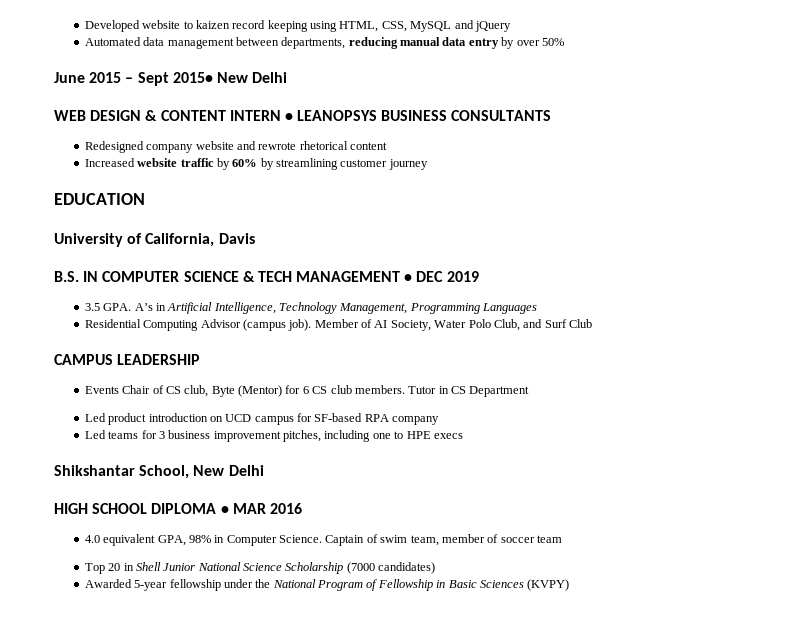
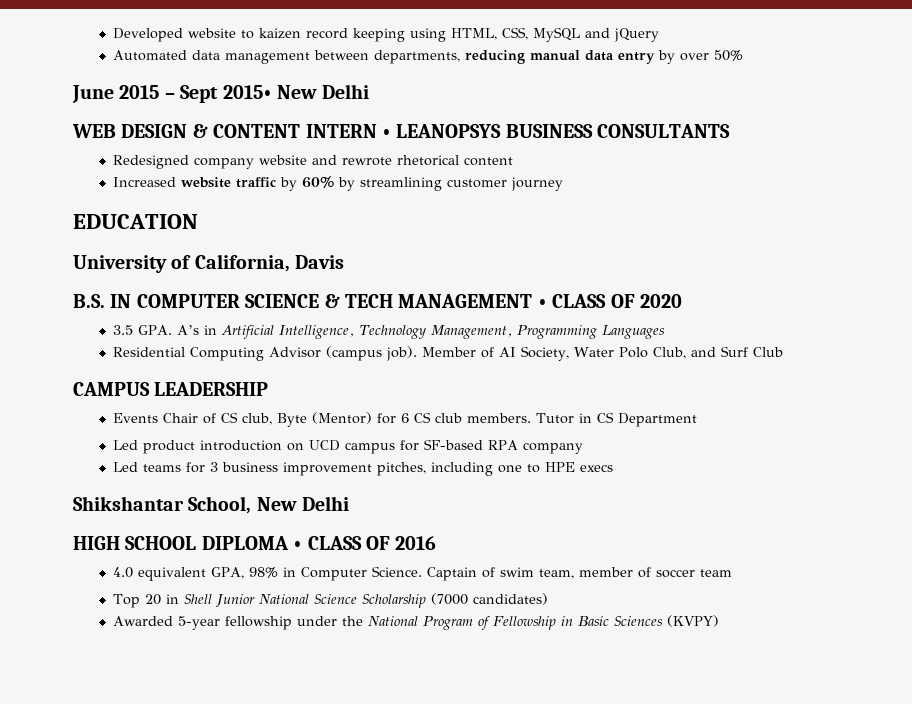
- B.S. IN COMPUTER SCIENCE & TECH MANAGEMENT • DEC 2019
+ B.S. IN COMPUTER SCIENCE & TECH MANAGEMENT • CLASS OF 2020
- HIGH SCHOOL DIPLOMA • MAR 2016
+ HIGH SCHOOL DIPLOMA • CLASS OF 2016

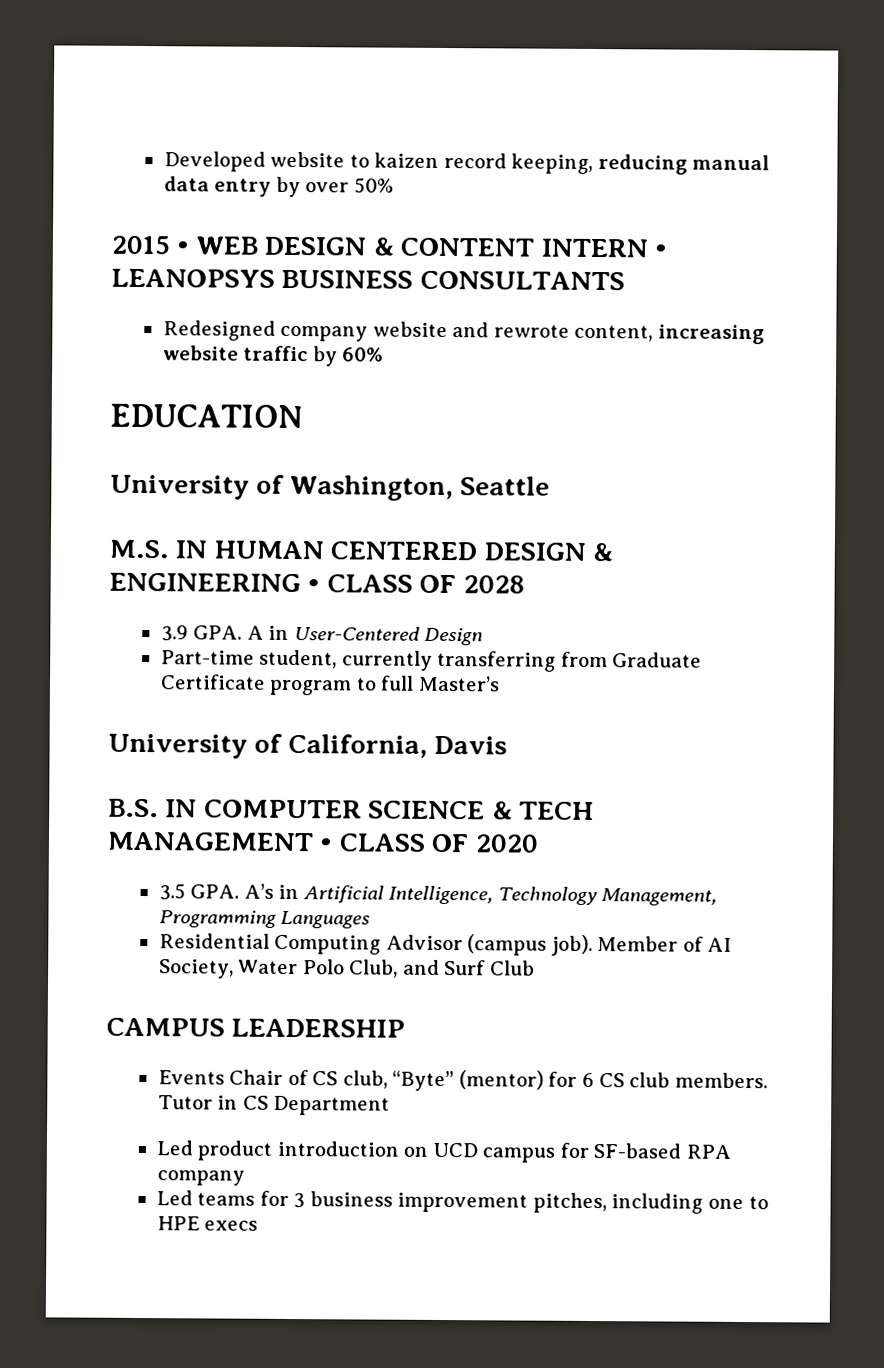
- Developed website to kaizen record keeping using HTML, CSS, MySQL and jQuery
- Automated data management between departments, reducing manual data entry by over 50%
+ Developed website to kaizen record keeping, reducing manual data entry by over 50%
- June 2015 – Sept 2015• New Delhi
- WEB DESIGN & CONTENT INTERN • LEANOPSYS BUSINESS CONSULTANTS
+ 2015 • WEB DESIGN & CONTENT INTERN • LEANOPSYS BUSINESS CONSULTANTS
- Redesigned company website and rewrote rhetorical content
- Increased website traffic by 60% by streamlining customer journey
+ Redesigned company website and rewrote content, increasing website traffic by 60%
  EDUCATION
+ University of Washington, Seattle
+ M.S. IN HUMAN CENTERED DESIGN & ENGINEERING • CLASS OF 2028
+ 3.9 GPA. A in User-Centered Design
+ Part-time student, currently transferring from Graduate Certificate program to full Master’s
- Events Chair of CS club, Byte (Mentor) for 6 CS club members.
+ Events Chair of CS club, “Byte” (mentor) for 6 CS club members.
- Shikshantar School, New Delhi
- HIGH SCHOOL DIPLOMA • CLASS OF 2016
- 4.0 equivalent GPA, 98% in Computer Science. Captain of swim team, member of soccer team
- Top 20 in Shell Junior National Science Scholarship (7000 candidates)
- Awarded 5-year fellowship under the National Program of Fellowship in Basic Sciences (KVPY)

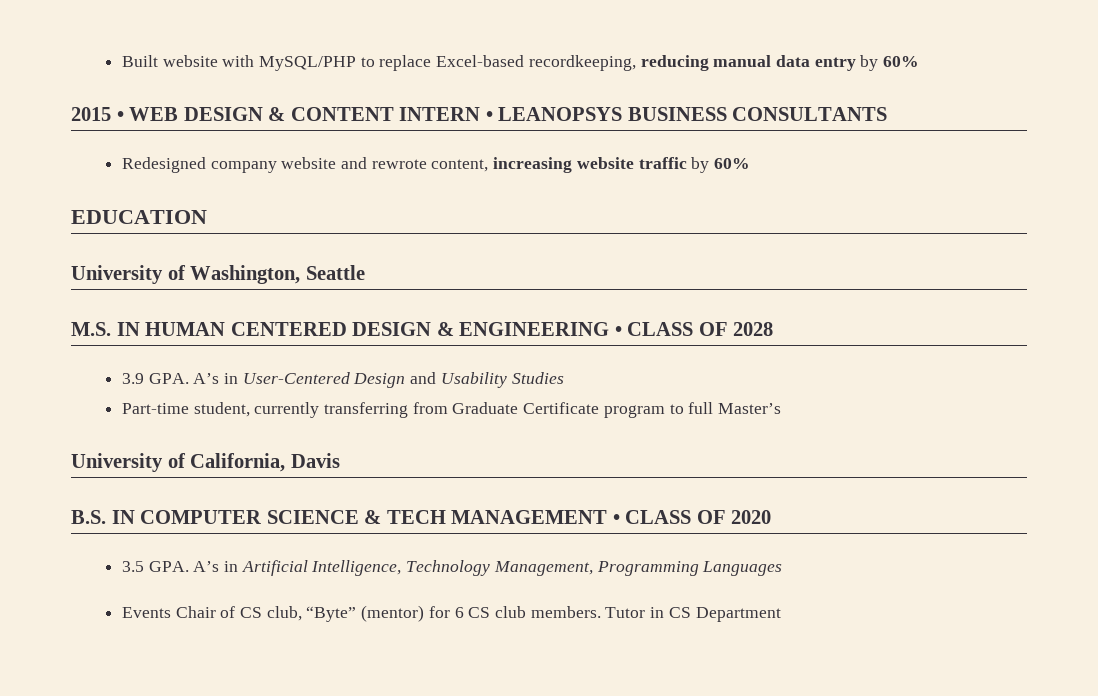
- Developed website to kaizen record keeping, reducing manual data entry by over 50%
+ Built website with MySQL/PHP to replace Excel-based recordkeeping, reducing manual data entry by 60%
- 3.9 GPA. A in User-Centered Design
+ 3.9 GPA. A’s in User-Centered Design and Usability Studies
- Residential Computing Advisor (campus job). Member of AI Society, Water Polo Club, and Surf Club
- CAMPUS LEADERSHIP
- Led product introduction on UCD campus for SF-based RPA company
- Led teams for 3 business improvement pitches, including one to HPE execs

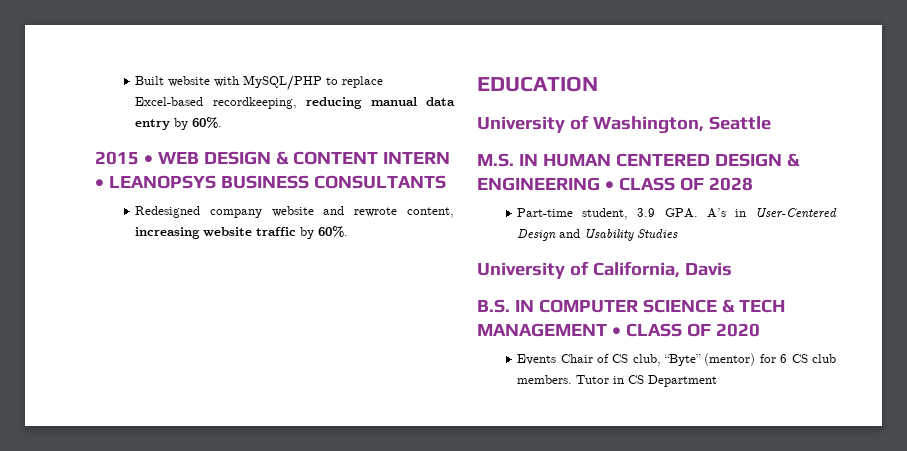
- Built website with MySQL/PHP to replace Excel-based recordkeeping, reducing manual data entry by 60%
+ Built website with MySQL/PHP to replace Excel-based recordkeeping, reducing manual data entry by 60%.
- Redesigned company website and rewrote content, increasing website traffic by 60%
+ Redesigned company website and rewrote content, increasing website traffic by 60%.
- 3.9 GPA. A’s in User-Centered Design and Usability Studies
+ Part-time student, 3.9 GPA. A’s in User-Centered Design and Usability Studies
- Part-time student, currently transferring from Graduate Certificate program to full Master’s
- 3.5 GPA. A’s in Artificial Intelligence, Technology Management, Programming Languages

